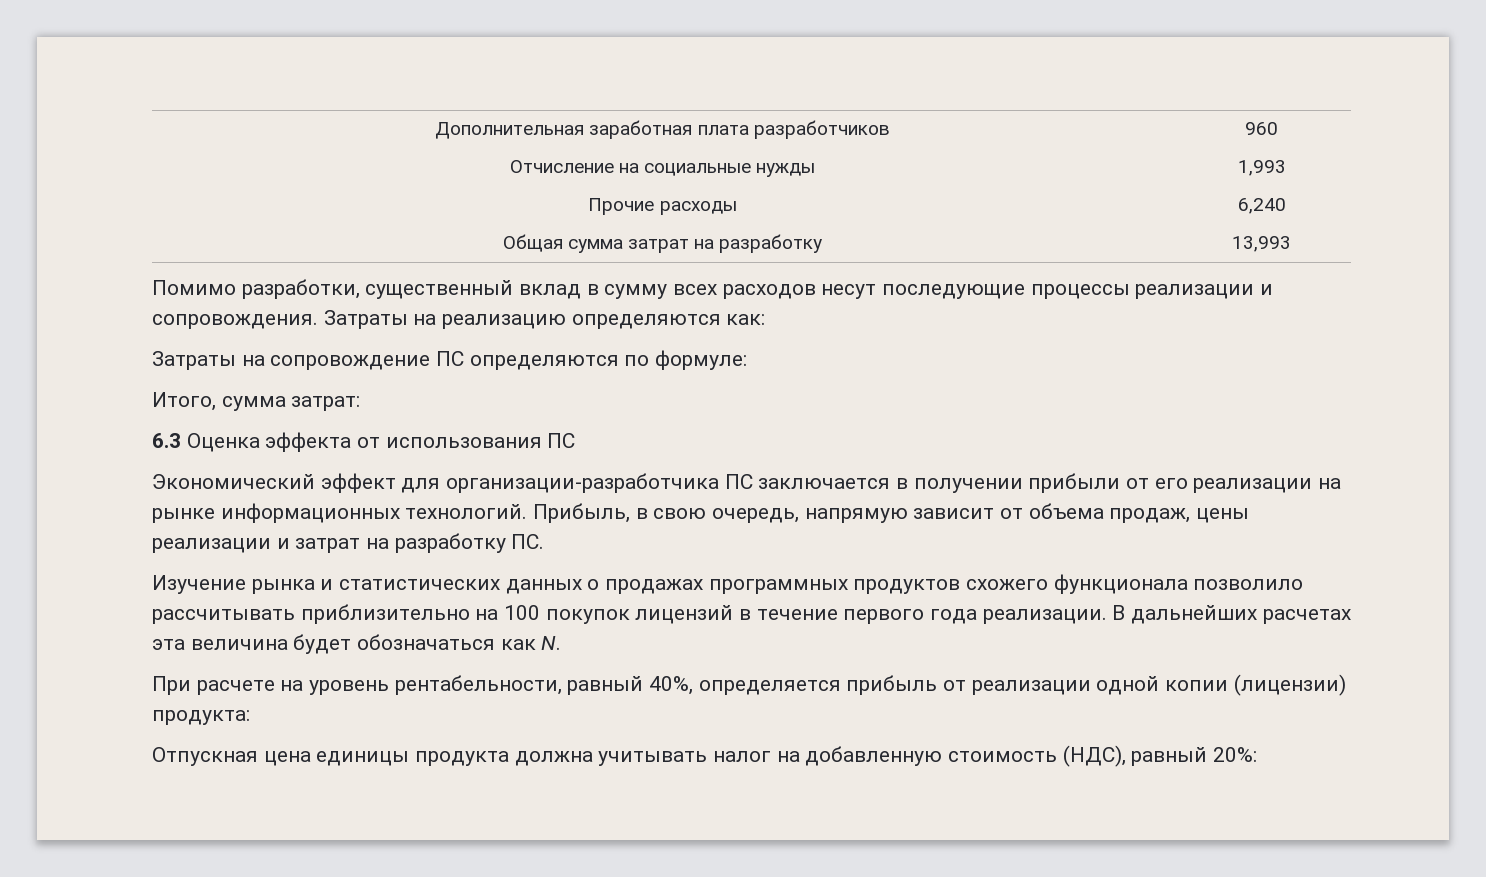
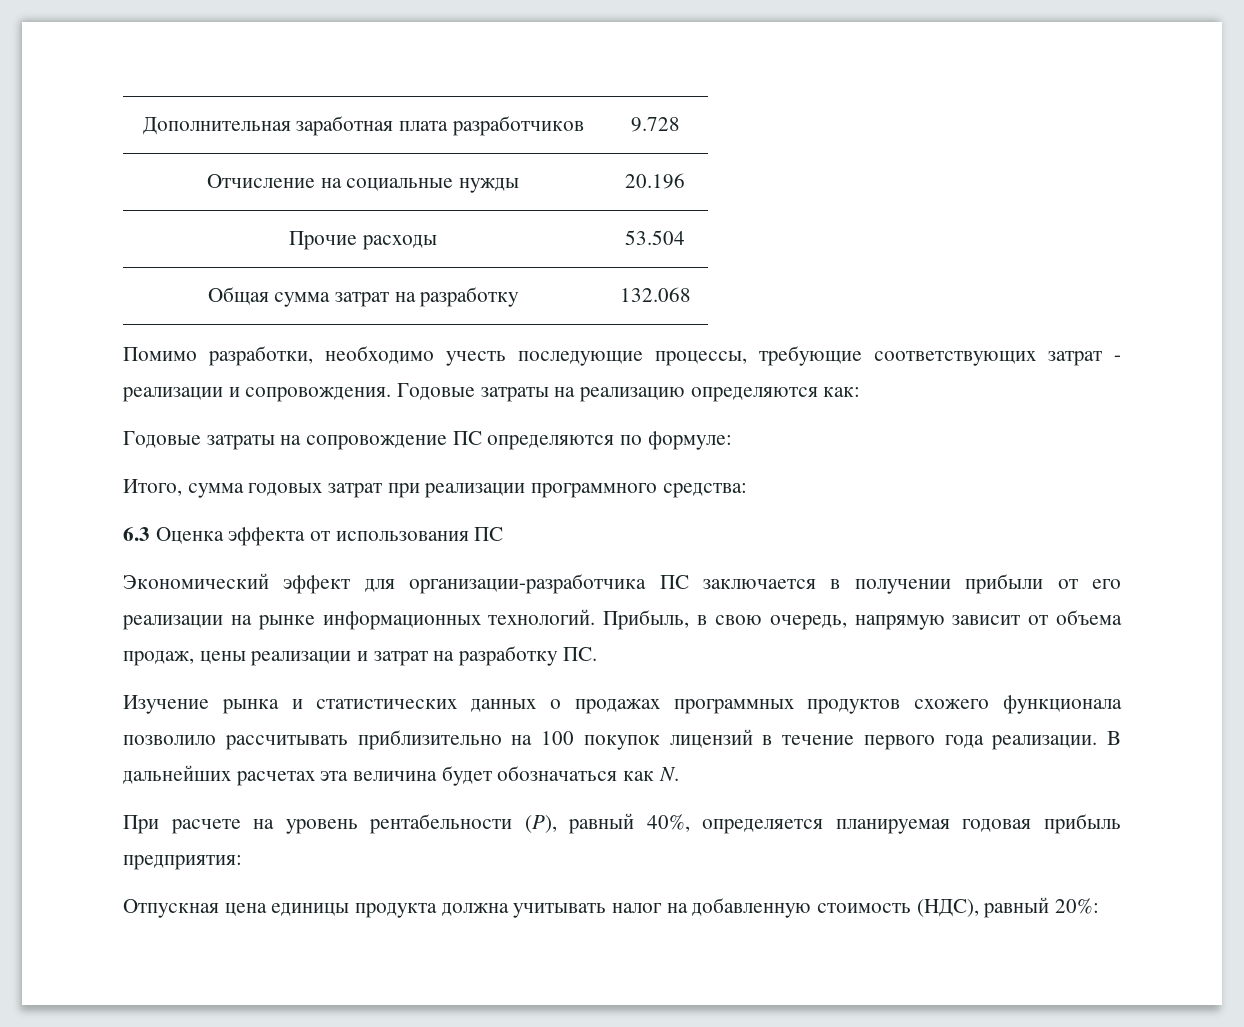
- Дополнительная заработная плата разработчиков | 960
+ Дополнительная заработная плата разработчиков | 9.728
- Отчисление на социальные нужды | 1,993
+ Отчисление на социальные нужды | 20.196
- Прочие расходы | 6,240
+ Прочие расходы | 53.504
- Общая сумма затрат на разработку | 13,993
+ Общая сумма затрат на разработку | 132.068
- Помимо разработки, существенный вклад в сумму всех расходов несут последующие процессы реализации и сопровождения.
+ Помимо разработки, необходимо учесть последующие процессы, требующие соответствующих затрат - реализации и сопровождения.
- Затраты на реализацию определяются как:
+ Годовые затраты на реализацию определяются как:
- Затраты на сопровождение ПС определяются по формуле:
+ Годовые затраты на сопровождение ПС определяются по формуле:
- Итого, сумма затрат:
+ Итого, сумма годовых затрат при реализации программного средства:
- При расчете на уровень рентабельности, равный 40%, определяется прибыль от реализации одной копии (лицензии) продукта:
+ При расчете на уровень рентабельности (P), равный 40%, определяется планируемая годовая прибыль предприятия:

